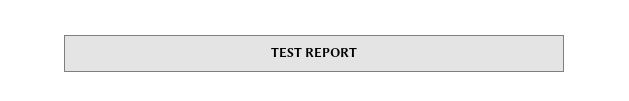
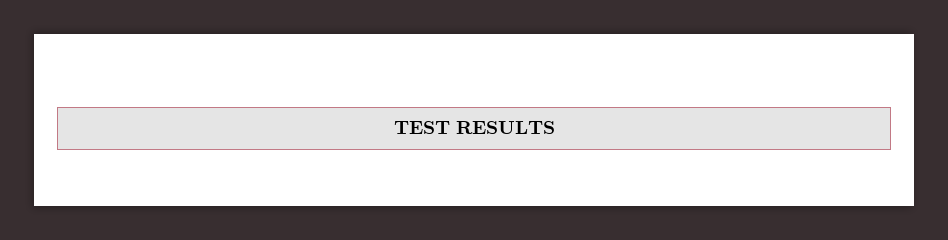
- TEST REPORT
+ TEST RESULTS

